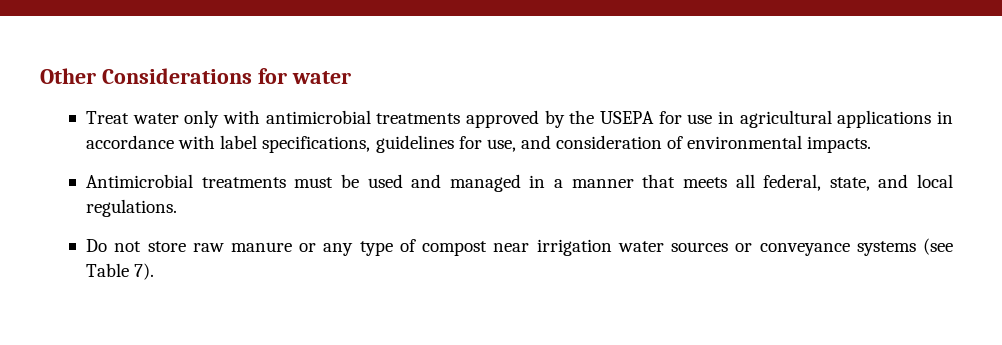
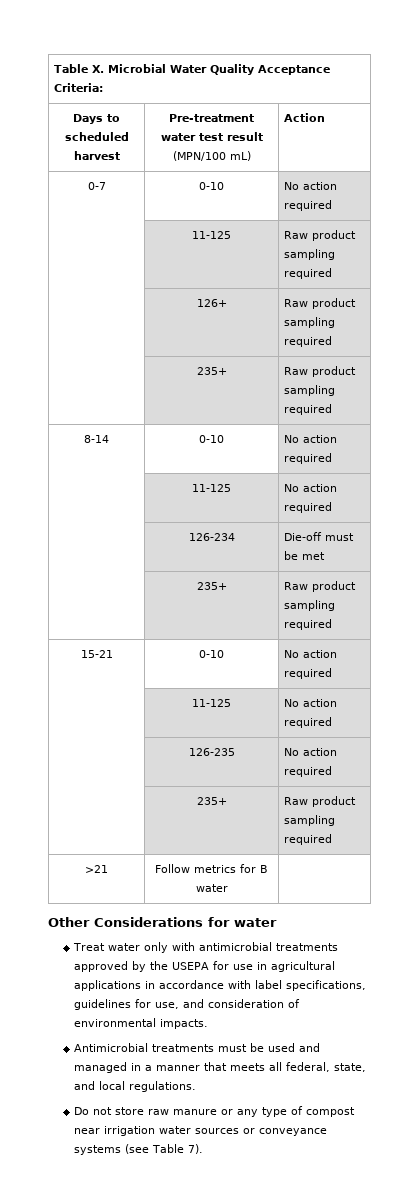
+ Table X. Microbial Water Quality Acceptance Criteria:
+ Days to scheduled harvest | Pre‐treatment water test result (MPN/100 mL) | Action
+ 0‐7 | 0‐10 | No action required
+ | 11‐125 | Raw product sampling required
+ | 126+ | Raw product sampling required
+ | 235+ | Raw product sampling required
+ 8‐14 | 0‐10 | No action required
+ | 11‐125 | No action required
+ | 126‐234 | Die‐off must be met
+ | 235+ | Raw product sampling required
+ 15‐21 | 0‐10 | No action required
+ | 11‐125 | No action required
+ | 126‐235 | No action required
+ | 235+ | Raw product sampling required
+ >21 | Follow metrics for B water |

